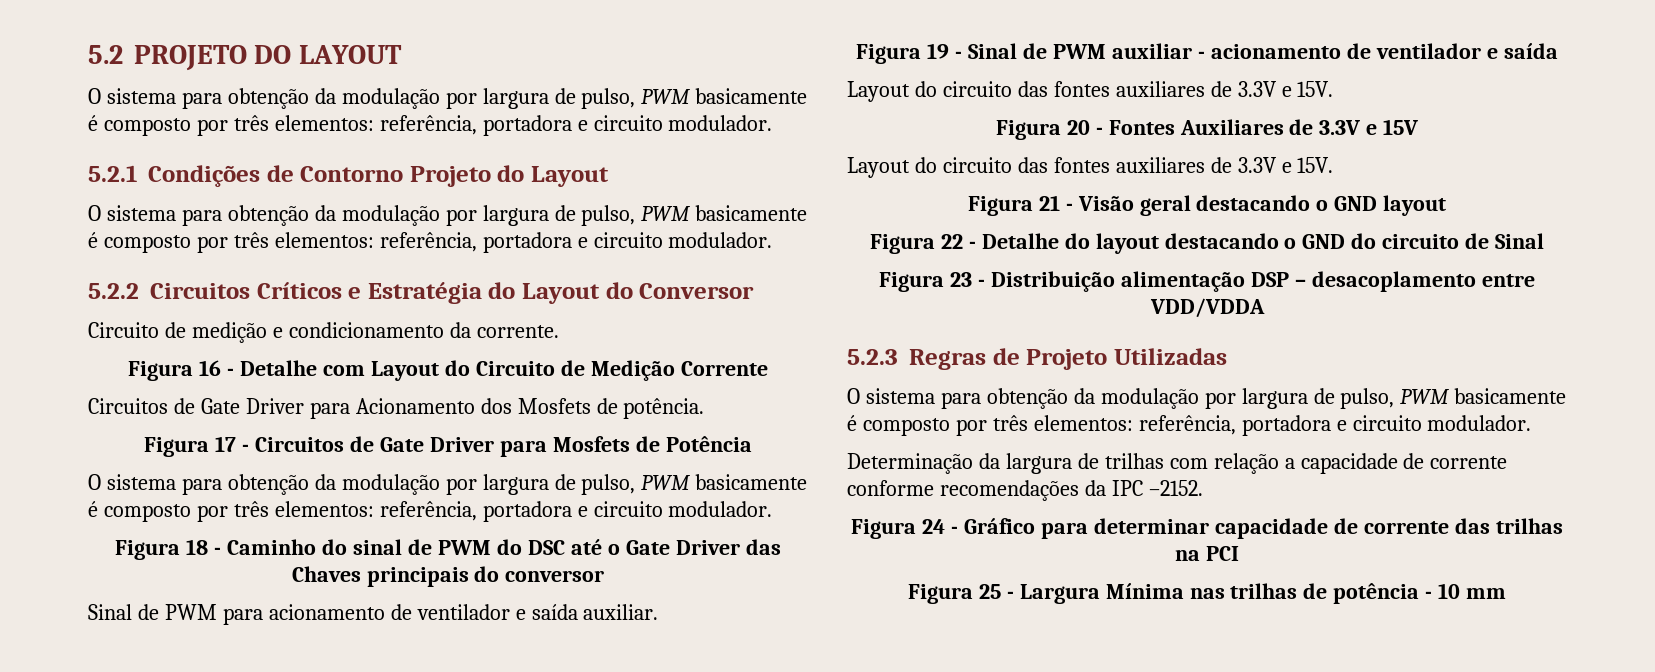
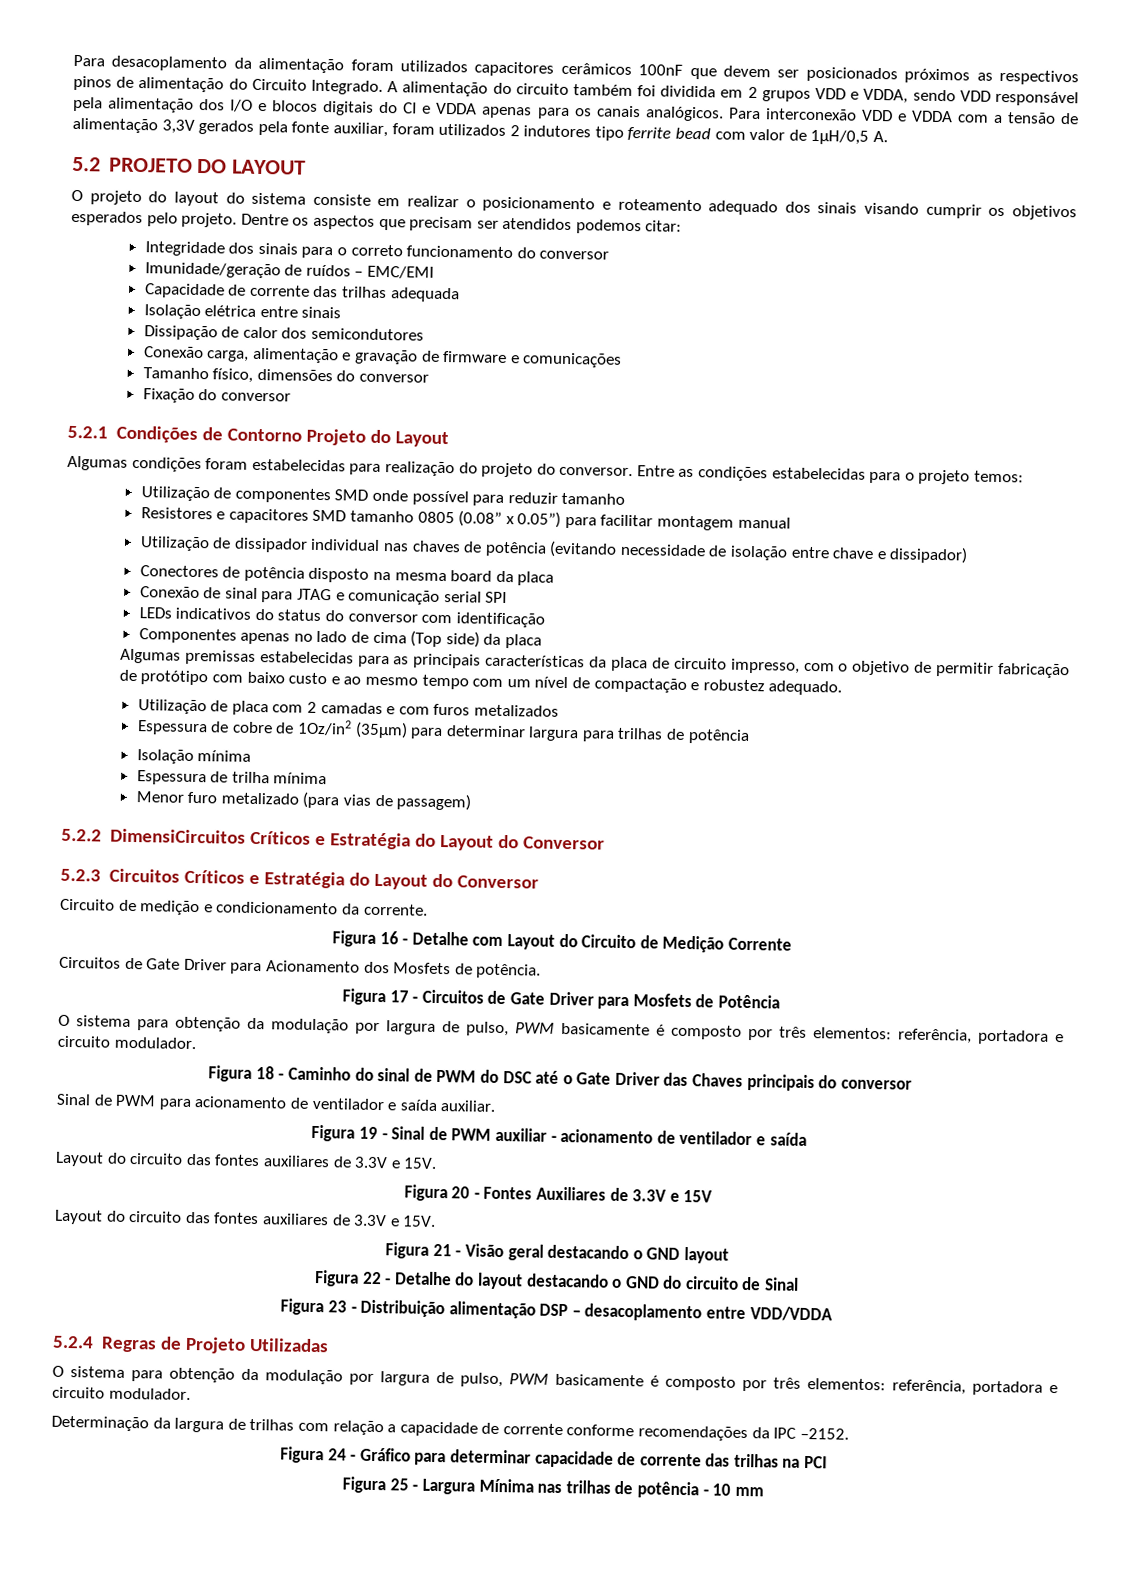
+ Para desacoplamento da alimentação foram utilizados capacitores cerâmicos 100nF que devem ser posicionados próximos as respectivos pinos de alimentação do Circuito Integrado. A alimentação do circuito também foi dividida em 2 grupos VDD e VDDA, sendo VDD responsável pela alimentação dos I/O e blocos digitais do CI e VDDA apenas para os canais analógicos. Para interconexão VDD e VDDA com a tensão de alimentação 3,3V gerados pela fonte auxiliar, foram utilizados 2 indutores tipo ferrite bead com valor de 1µH/0,5 A.
  5.2 PROJETO DO LAYOUT
- O sistema para obtenção da modulação por largura de pulso, PWM basicamente é composto por três elementos: referência, portadora e circuito modulador.
+ O projeto do layout do sistema consiste em realizar o posicionamento e roteamento adequado dos sinais visando cumprir os objetivos esperados pelo projeto. Dentre os aspectos que precisam ser atendidos podemos citar:
+ Integridade dos sinais para o correto funcionamento do conversor
+ Imunidade/geração de ruídos – EMC/EMI
+ Capacidade de corrente das trilhas adequada
+ Isolação elétrica entre sinais
+ Dissipação de calor dos semicondutores
+ Conexão carga, alimentação e gravação de firmware e comunicações
+ Tamanho físico, dimensões do conversor
+ Fixação do conversor
  5.2.1 Condições de Contorno Projeto do Layout
- O sistema para obtenção da modulação por largura de pulso, PWM basicamente é composto por três elementos: referência, portadora e circuito modulador.
- 5.2.2 Circuitos Críticos e Estratégia do Layout do Conversor
+ Algumas condições foram estabelecidas para realização do projeto do conversor. Entre as condições estabelecidas para o projeto temos:
+ Utilização de componentes SMD onde possível para reduzir tamanho
+ Resistores e capacitores SMD tamanho 0805 (0.08” x 0.05”) para facilitar montagem manual
+ Utilização de dissipador individual nas chaves de potência (evitando necessidade de isolação entre chave e dissipador)
+ Conectores de potência disposto na mesma board da placa
+ Conexão de sinal para JTAG e comunicação serial SPI
+ LEDs indicativos do status do conversor com identificação
+ Componentes apenas no lado de cima (Top side) da placa
+ Algumas premissas estabelecidas para as principais características da placa de circuito impresso, com o objetivo de permitir fabricação de protótipo com baixo custo e ao mesmo tempo com um nível de compactação e robustez adequado.
+ Utilização de placa com 2 camadas e com furos metalizados
+ Espessura de cobre de 1Oz/in2 (35µm) para determinar largura para trilhas de potência
+ Isolação mínima
+ Espessura de trilha mínima
+ Menor furo metalizado (para vias de passagem)
+ 5.2.2 DimensiCircuitos Críticos e Estratégia do Layout do Conversor
+ 5.2.3 Circuitos Críticos e Estratégia do Layout do Conversor
- 5.2.3 Regras de Projeto Utilizadas
+ 5.2.4 Regras de Projeto Utilizadas

